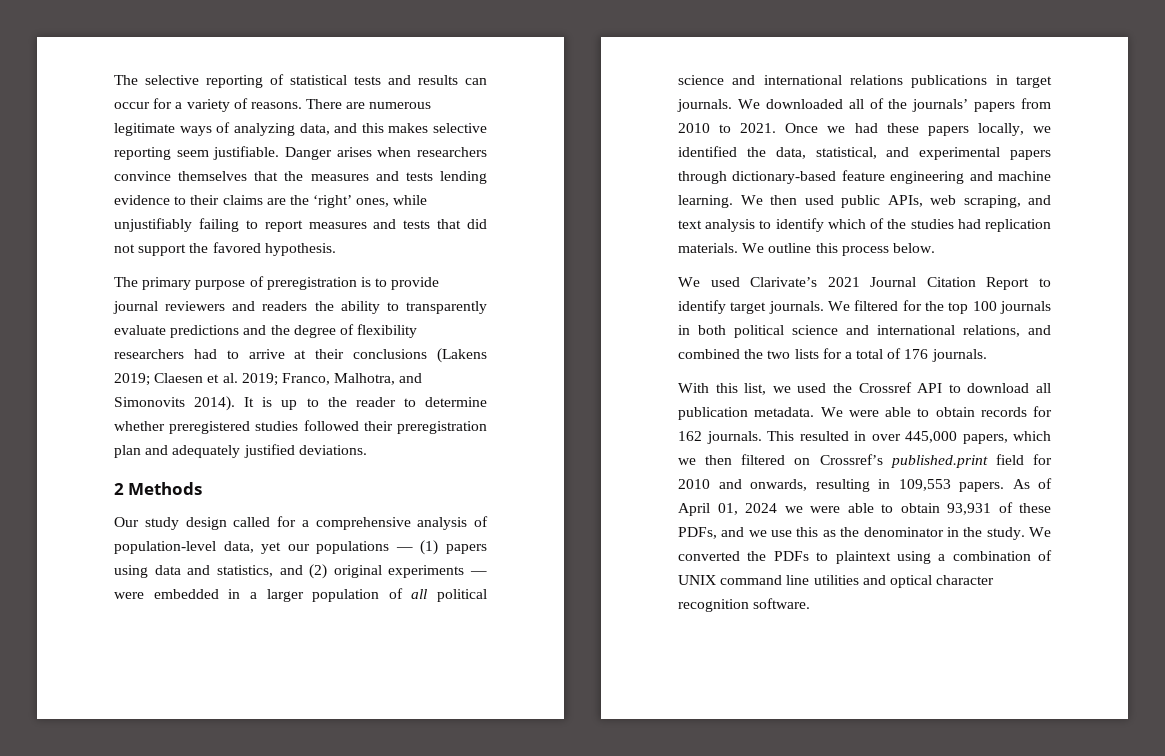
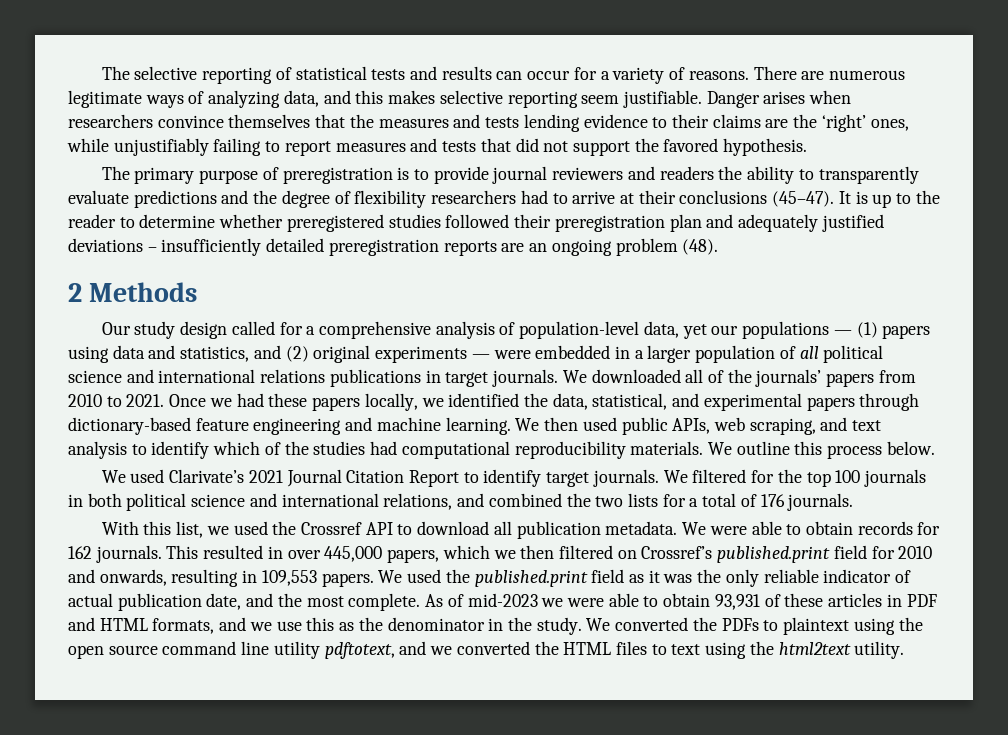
- The primary purpose of preregistration is to provide journal reviewers and readers the ability to transparently evaluate predictions and the degree of flexibility researchers had to arrive at their conclusions (Lakens 2019; Claesen et al. 2019; Franco, Malhotra, and Simonovits 2014).
+ The primary purpose of preregistration is to provide journal reviewers and readers the ability to transparently evaluate predictions and the degree of flexibility researchers had to arrive at their conclusions (45–47).
- It is up to the reader to determine whether preregistered studies followed their preregistration plan and adequately justified deviations.
+ It is up to the reader to determine whether preregistered studies followed their preregistration plan and adequately justified deviations – insufficiently detailed preregistration reports are an ongoing problem (48).
- We then used public APIs, web scraping, and text analysis to identify which of the studies had replication materials.
+ We then used public APIs, web scraping, and text analysis to identify which of the studies had computational reproducibility materials.
- As of April 01, 2024 we were able to obtain 93,931 of these PDFs, and we use this as the denominator in the study.
+ We used the published.print field as it was the only reliable indicator of actual publication date, and the most complete. As of mid-2023 we were able to obtain 93,931 of these articles in PDF and HTML formats, and we use this as the denominator in the study.
- We converted the PDFs to plaintext using a combination of UNIX command line utilities and optical character recognition software.
+ We converted the PDFs to plaintext using the open source command line utility pdftotext, and we converted the HTML files to text using the html2text utility.

